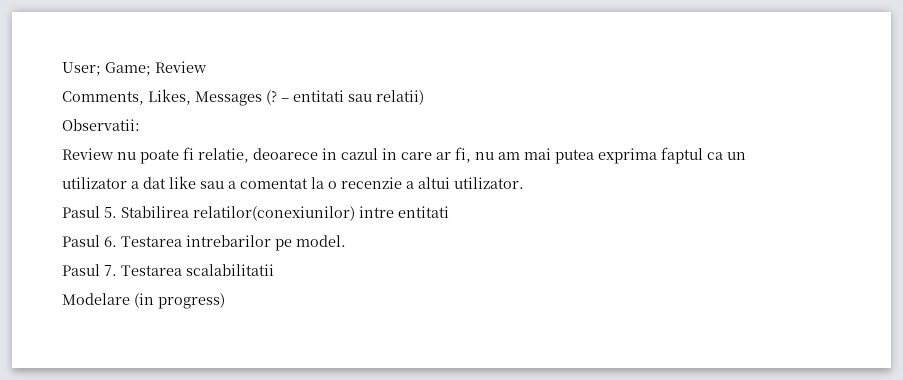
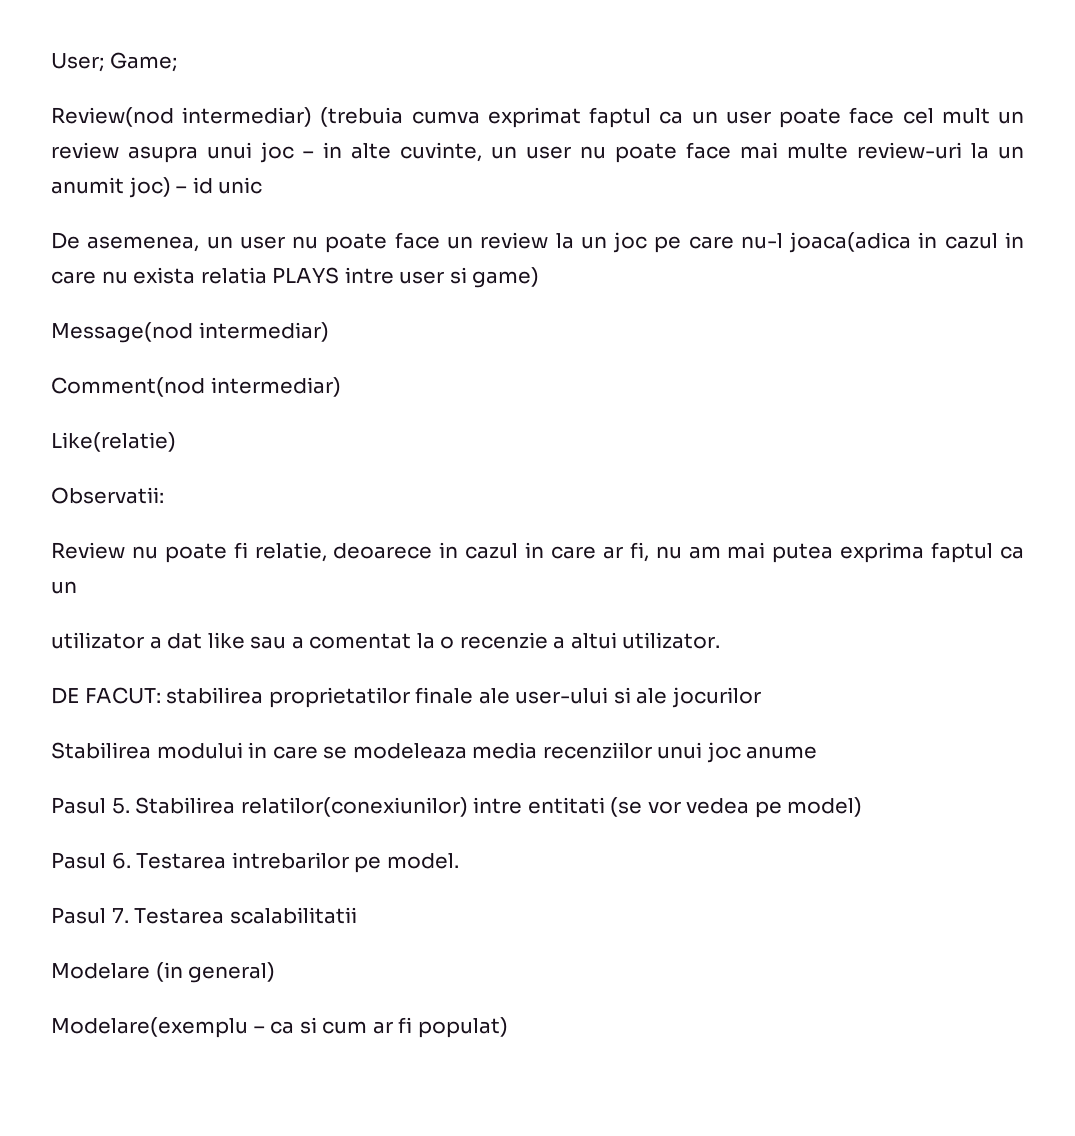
- User; Game; Review
- Comments, Likes, Messages (? – entitati sau relatii)
+ User; Game;
+ Review(nod intermediar) (trebuia cumva exprimat faptul ca un user poate face cel mult un review asupra unui joc – in alte cuvinte, un user nu poate face mai multe review-uri la un anumit joc) – id unic
+ De asemenea, un user nu poate face un review la un joc pe care nu-l joaca(adica in cazul in care nu exista relatia PLAYS intre user si game)
+ Message(nod intermediar)
+ Comment(nod intermediar)
+ Like(relatie)
+ DE FACUT: stabilirea proprietatilor finale ale user-ului si ale jocurilor
+ Stabilirea modului in care se modeleaza media recenziilor unui joc anume
- Pasul 5. Stabilirea relatilor(conexiunilor) intre entitati
+ Pasul 5. Stabilirea relatilor(conexiunilor) intre entitati (se vor vedea pe model)
- Modelare (in progress)
+ Modelare (in general)
+ Modelare(exemplu – ca si cum ar fi populat)

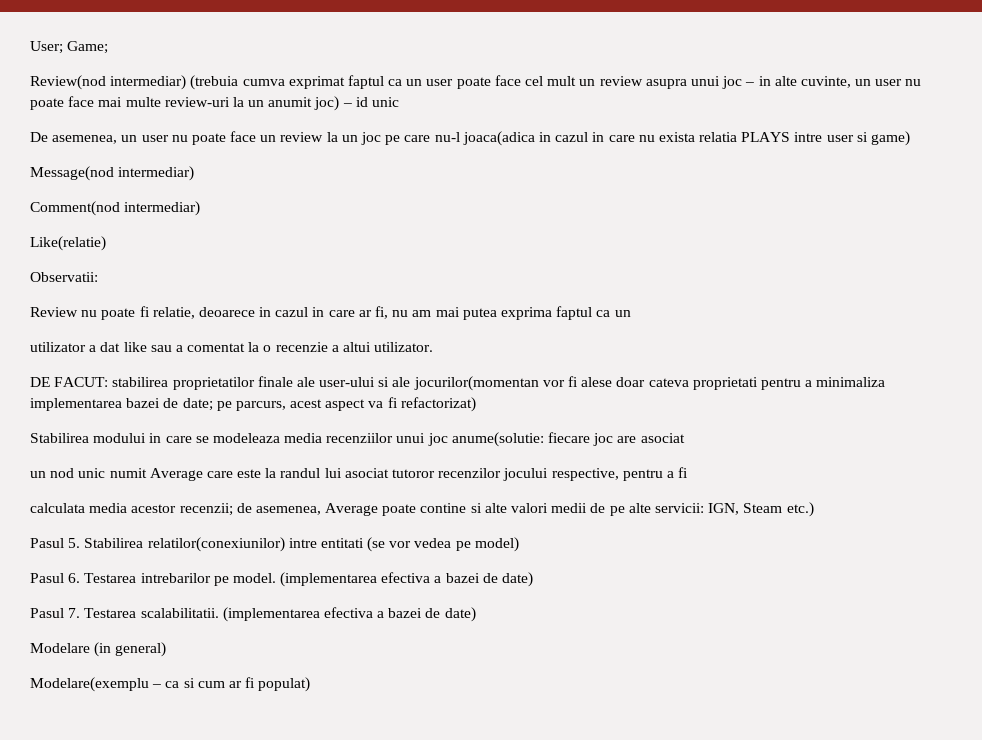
- DE FACUT: stabilirea proprietatilor finale ale user-ului si ale jocurilor
+ DE FACUT: stabilirea proprietatilor finale ale user-ului si ale jocurilor(momentan vor fi alese doar cateva proprietati pentru a minimaliza implementarea bazei de date; pe parcurs, acest aspect va fi refactorizat)
- Stabilirea modului in care se modeleaza media recenziilor unui joc anume
+ Stabilirea modului in care se modeleaza media recenziilor unui joc anume(solutie: fiecare joc are asociat
+ un nod unic numit Average care este la randul lui asociat tutoror recenzilor jocului respective, pentru a fi
+ calculata media acestor recenzii; de asemenea, Average poate contine si alte valori medii de pe alte servicii: IGN, Steam etc.)
- Pasul 6. Testarea intrebarilor pe model.
- Pasul 7. Testarea scalabilitatii
+ Pasul 6. Testarea intrebarilor pe model. (implementarea efectiva a bazei de date)
+ Pasul 7. Testarea scalabilitatii. (implementarea efectiva a bazei de date)

